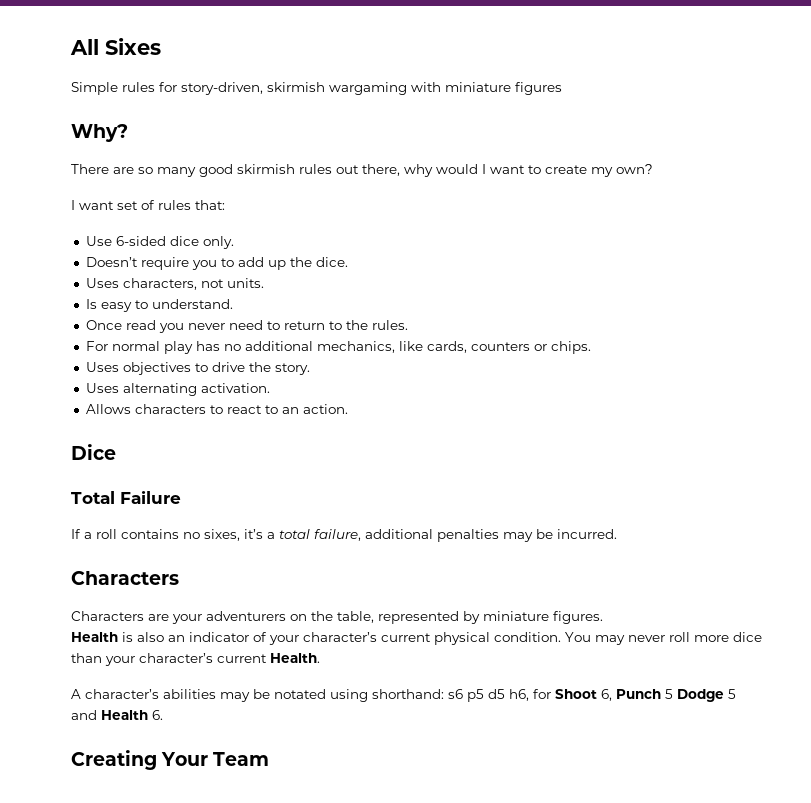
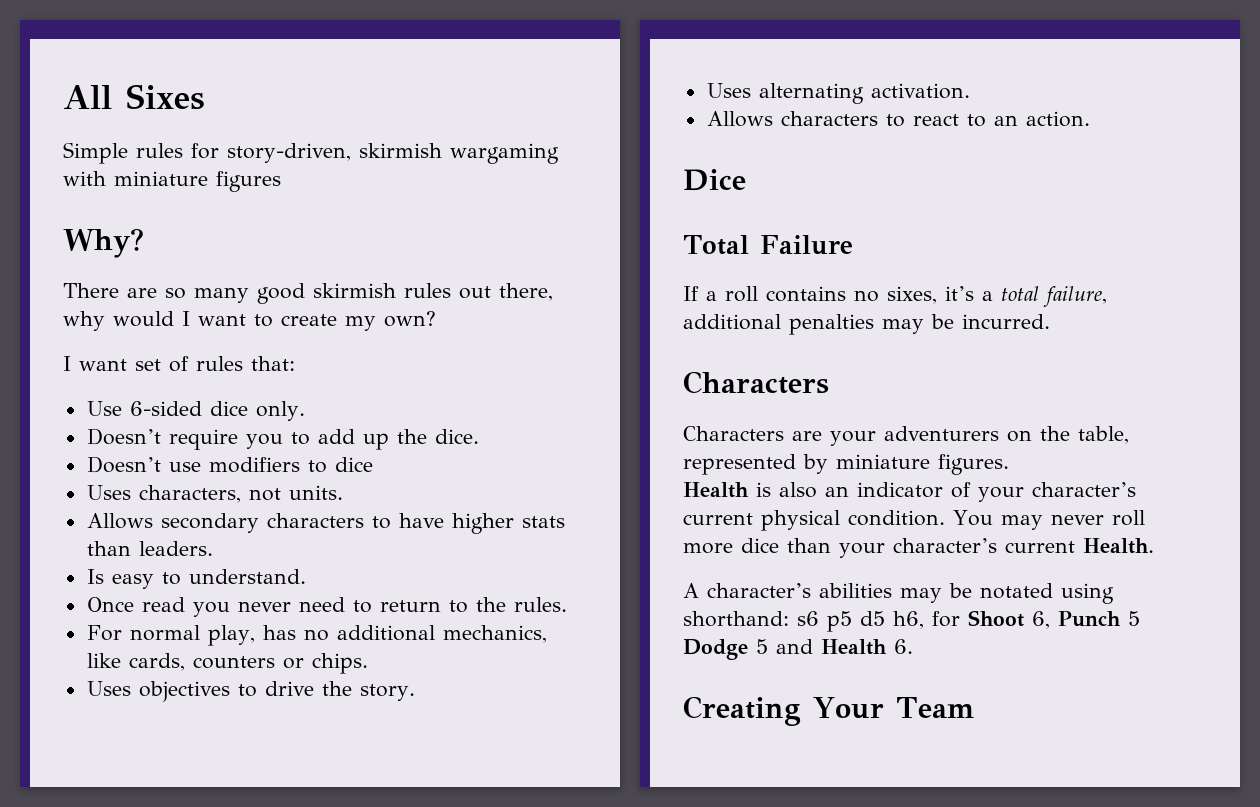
+ Doesn’t use modifiers to dice
+ Allows secondary characters to have higher stats than leaders.
- For normal play has no additional mechanics, like cards, counters or chips.
+ For normal play, has no additional mechanics, like cards, counters or chips.

